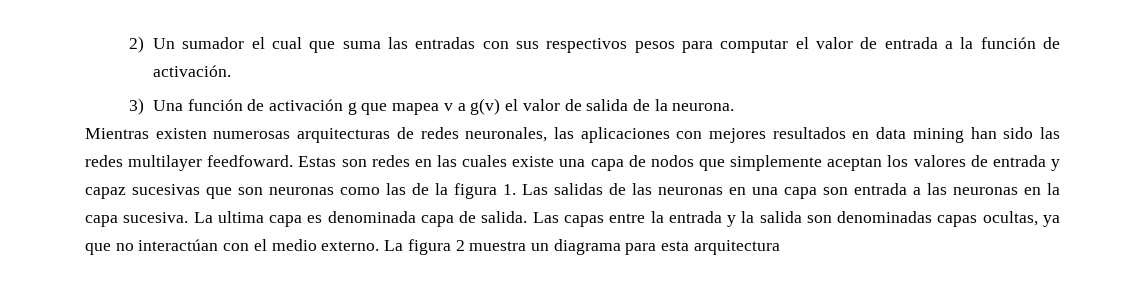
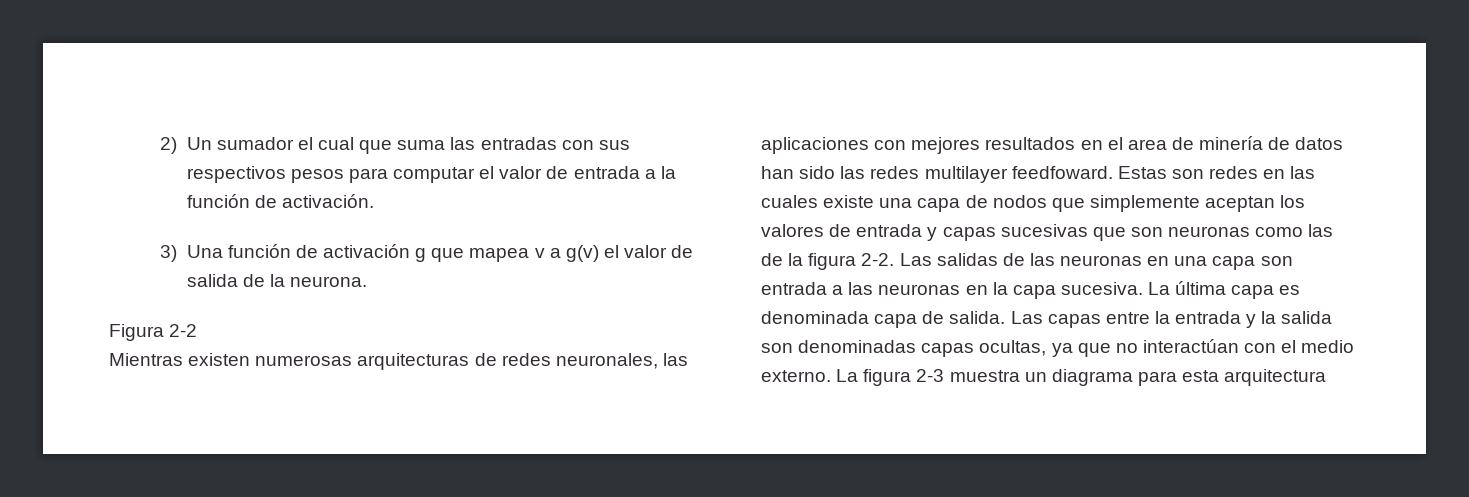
+ Figura 2-2
- Mientras existen numerosas arquitecturas de redes neuronales, las aplicaciones con mejores resultados en data mining han sido las redes multilayer feedfoward.
+ Mientras existen numerosas arquitecturas de redes neuronales, las aplicaciones con mejores resultados en el area de minería de datos han sido las redes multilayer feedfoward.
- Estas son redes en las cuales existe una capa de nodos que simplemente aceptan los valores de entrada y capaz sucesivas que son neuronas como las de la figura 1. Las salidas de las neuronas en una capa son entrada a las neuronas en la capa sucesiva.
+ Estas son redes en las cuales existe una capa de nodos que simplemente aceptan los valores de entrada y capas sucesivas que son neuronas como las de la figura 2-2. Las salidas de las neuronas en una capa son entrada a las neuronas en la capa sucesiva.
- La ultima capa es denominada capa de salida.
+ La última capa es denominada capa de salida.
- La figura 2 muestra un diagrama para esta arquitectura
+ La figura 2-3 muestra un diagrama para esta arquitectura

